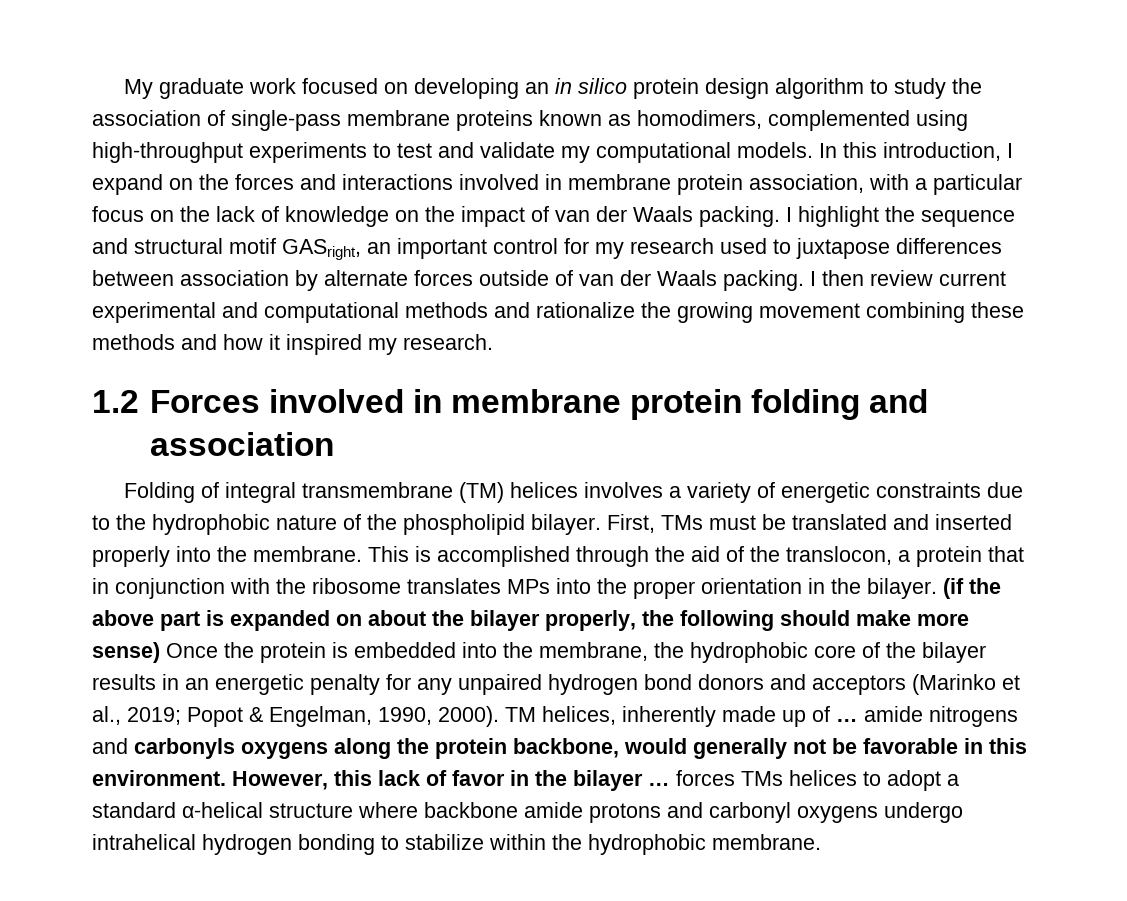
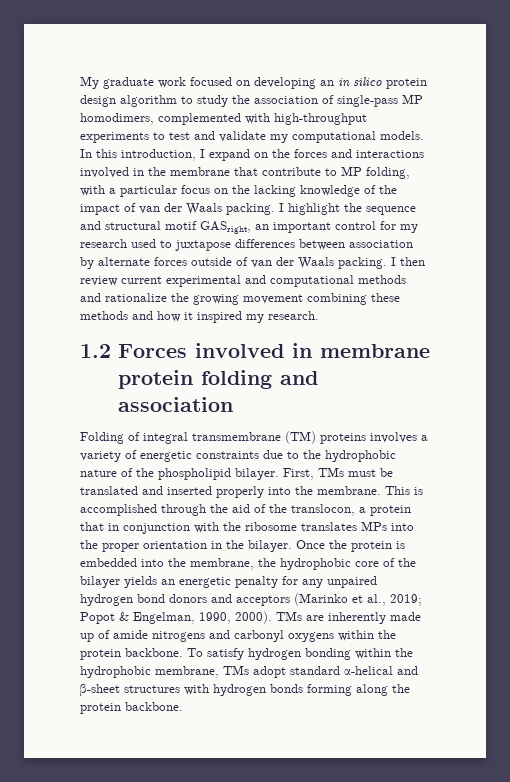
- My graduate work focused on developing an in silico protein design algorithm to study the association of single-pass membrane proteins known as homodimers, complemented using high-throughput experiments to test and validate my computational models.
+ My graduate work focused on developing an in silico protein design algorithm to study the association of single-pass MP homodimers, complemented with high-throughput experiments to test and validate my computational models.
- In this introduction, I expand on the forces and interactions involved in membrane protein association, with a particular focus on the lack of knowledge on the impact of van der Waals packing.
+ In this introduction, I expand on the forces and interactions involved in the membrane that contribute to MP folding, with a particular focus on the lacking knowledge of the impact of van der Waals packing.
- Folding of integral transmembrane (TM) helices involves a variety of energetic constraints due to the hydrophobic nature of the phospholipid bilayer.
+ Folding of integral transmembrane (TM) proteins involves a variety of energetic constraints due to the hydrophobic nature of the phospholipid bilayer.
- (if the above part is expanded on about the bilayer properly, the following should make more sense) Once the protein is embedded into the membrane, the hydrophobic core of the bilayer results in an energetic penalty for any unpaired hydrogen bond donors and acceptors (Marinko et al., 2019; Popot & Engelman, 1990, 2000).
+ Once the protein is embedded into the membrane, the hydrophobic core of the bilayer yields an energetic penalty for any unpaired hydrogen bond donors and acceptors (Marinko et al., 2019; Popot & Engelman, 1990, 2000).
- TM helices, inherently made up of … amide nitrogens and carbonyls oxygens along the protein backbone, would generally not be favorable in this environment. However, this lack of favor in the bilayer … forces TMs helices to adopt a standard α-helical structure where backbone amide protons and carbonyl oxygens undergo intrahelical hydrogen bonding to stabilize within the hydrophobic membrane.
+ TMs are inherently made up of amide nitrogens and carbonyl oxygens within the protein backbone. To satisfy hydrogen bonding within the hydrophobic membrane, TMs adopt standard α-helical and β-sheet structures with hydrogen bonds forming along the protein backbone.

